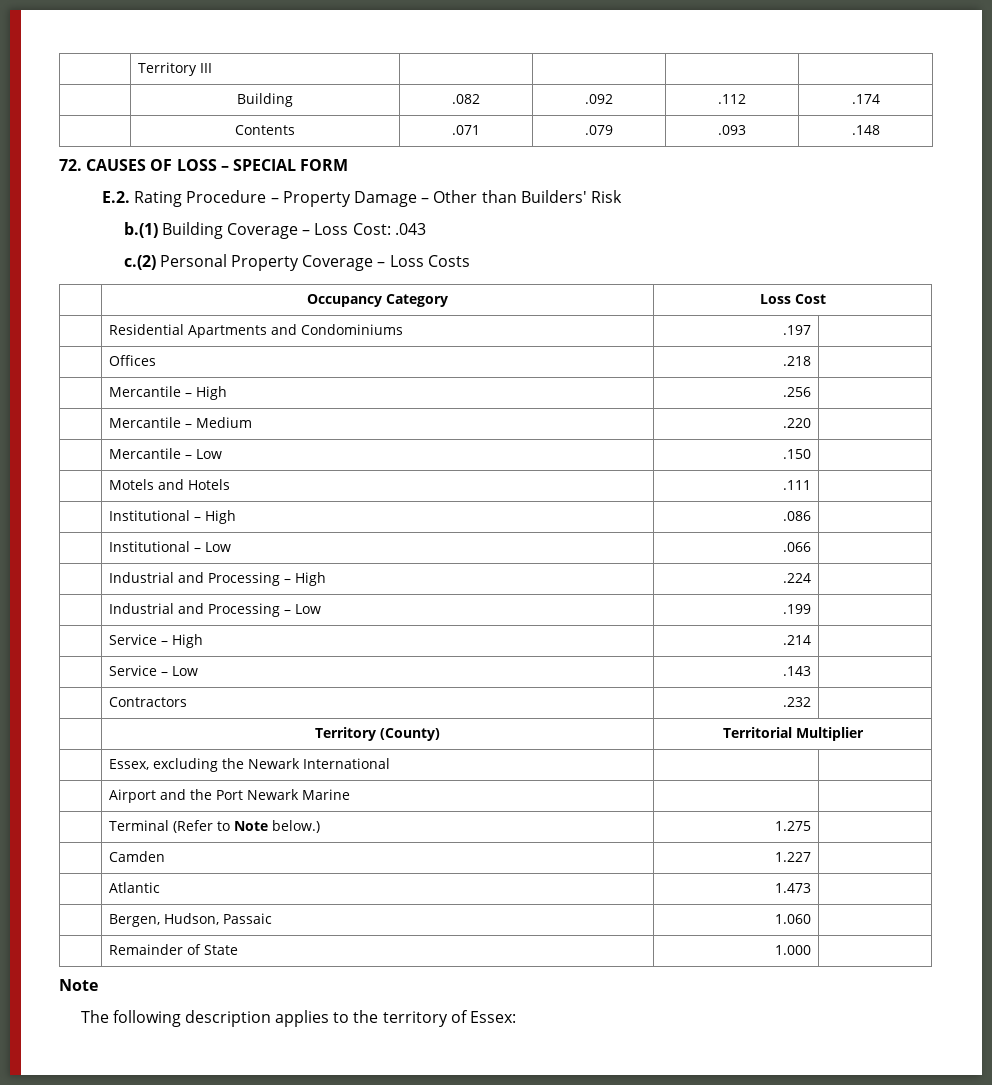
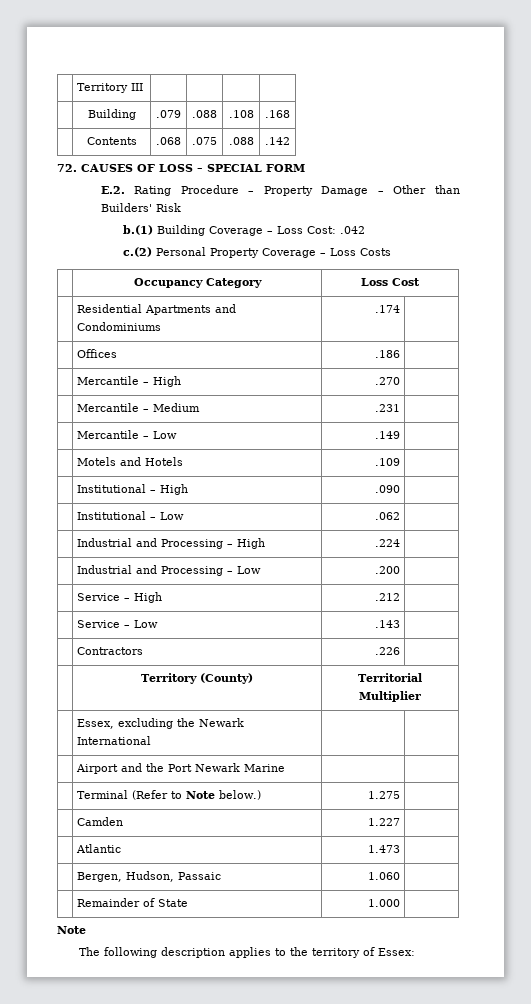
- | Building | .082 | .092 | .112 | .174
- | Contents | .071 | .079 | .093 | .148
+ | Building | .079 | .088 | .108 | .168
+ | Contents | .068 | .075 | .088 | .142
- b.(1) Building Coverage – Loss Cost: .043
+ b.(1) Building Coverage – Loss Cost: .042
- | Residential Apartments and Condominiums | .197 |
+ | Residential Apartments and Condominiums | .174 |
- | Offices | .218 |
+ | Offices | .186 |
- | Mercantile – High | .256 |
+ | Mercantile – High | .270 |
- | Mercantile – Medium | .220 |
+ | Mercantile – Medium | .231 |
- | Mercantile – Low | .150 |
+ | Mercantile – Low | .149 |
- | Motels and Hotels | .111 |
+ | Motels and Hotels | .109 |
- | Institutional – High | .086 |
+ | Institutional – High | .090 |
- | Institutional – Low | .066 |
+ | Institutional – Low | .062 |
- | Industrial and Processing – Low | .199 |
+ | Industrial and Processing – Low | .200 |
- | Service – High | .214 |
+ | Service – High | .212 |
- | Contractors | .232 |
+ | Contractors | .226 |

